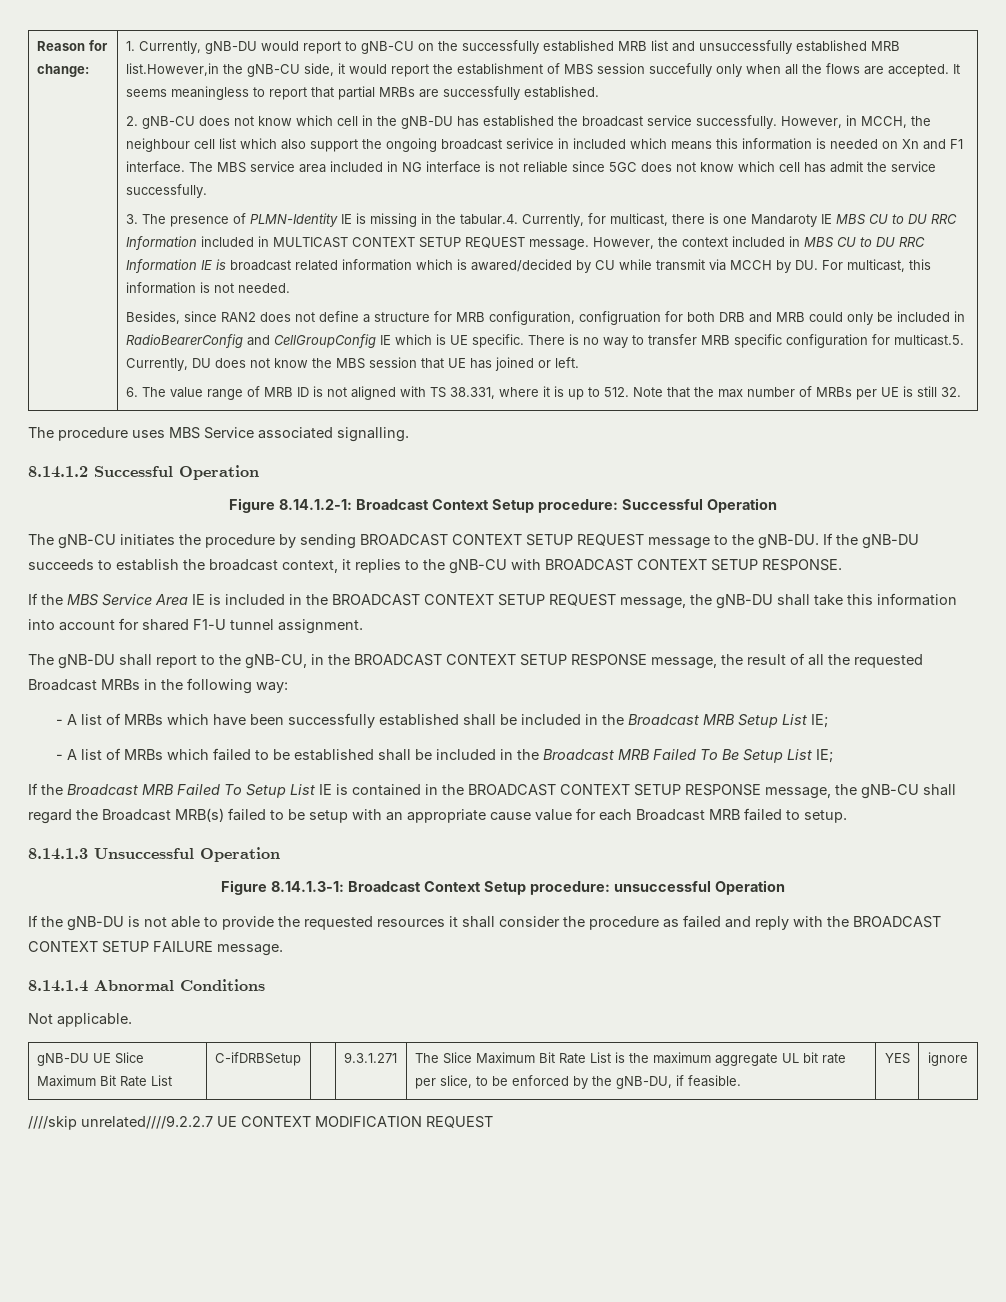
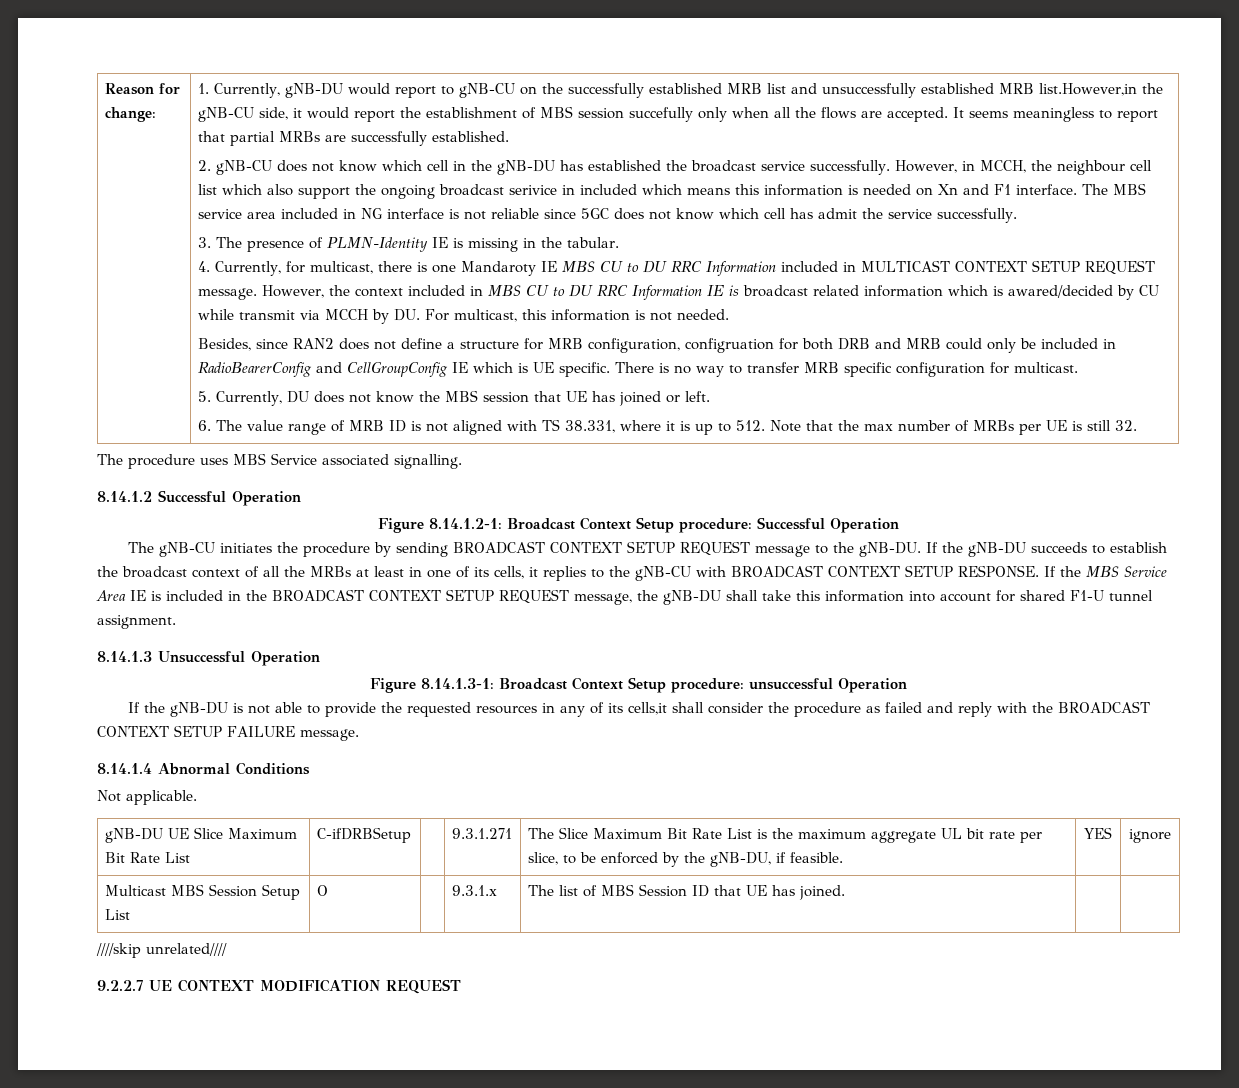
- 3. The presence of PLMN-Identity IE is missing in the tabular.4. Currently, for multicast, there is one Mandaroty IE MBS CU to DU RRC Information included in MULTICAST CONTEXT SETUP REQUEST message.
+ 3. The presence of PLMN-Identity IE is missing in the tabular.
+ 4. Currently, for multicast, there is one Mandaroty IE MBS CU to DU RRC Information included in MULTICAST CONTEXT SETUP REQUEST message.
- There is no way to transfer MRB specific configuration for multicast.5. Currently, DU does not know the MBS session that UE has joined or left.
+ There is no way to transfer MRB specific configuration for multicast.
+ 5. Currently, DU does not know the MBS session that UE has joined or left.
- If the gNB-DU succeeds to establish the broadcast context, it replies to the gNB-CU with BROADCAST CONTEXT SETUP RESPONSE.
- If the MBS Service Area IE is included in the BROADCAST CONTEXT SETUP REQUEST message, the gNB-DU shall take this information into account for shared F1-U tunnel assignment.
+ If the gNB-DU succeeds to establish the broadcast context of all the MRBs at least in one of its cells, it replies to the gNB-CU with BROADCAST CONTEXT SETUP RESPONSE. If the MBS Service Area IE is included in the BROADCAST CONTEXT SETUP REQUEST message, the gNB-DU shall take this information into account for shared F1-U tunnel assignment.
- The gNB-DU shall report to the gNB-CU, in the BROADCAST CONTEXT SETUP RESPONSE message, the result of all the requested Broadcast MRBs in the following way:
- - A list of MRBs which have been successfully established shall be included in the Broadcast MRB Setup List IE;
- - A list of MRBs which failed to be established shall be included in the Broadcast MRB Failed To Be Setup List IE;
- If the Broadcast MRB Failed To Setup List IE is contained in the BROADCAST CONTEXT SETUP RESPONSE message, the gNB-CU shall regard the Broadcast MRB(s) failed to be setup with an appropriate cause value for each Broadcast MRB failed to setup.
- If the gNB-DU is not able to provide the requested resources it shall consider the procedure as failed and reply with the BROADCAST CONTEXT SETUP FAILURE message.
+ If the gNB-DU is not able to provide the requested resources in any of its cells,it shall consider the procedure as failed and reply with the BROADCAST CONTEXT SETUP FAILURE message.
+ Multicast MBS Session Setup List | O | | 9.3.1.x | The list of MBS Session ID that UE has joined. | |
- ////skip unrelated////9.2.2.7 UE CONTEXT MODIFICATION REQUEST
+ ////skip unrelated////
+ 9.2.2.7 UE CONTEXT MODIFICATION REQUEST

